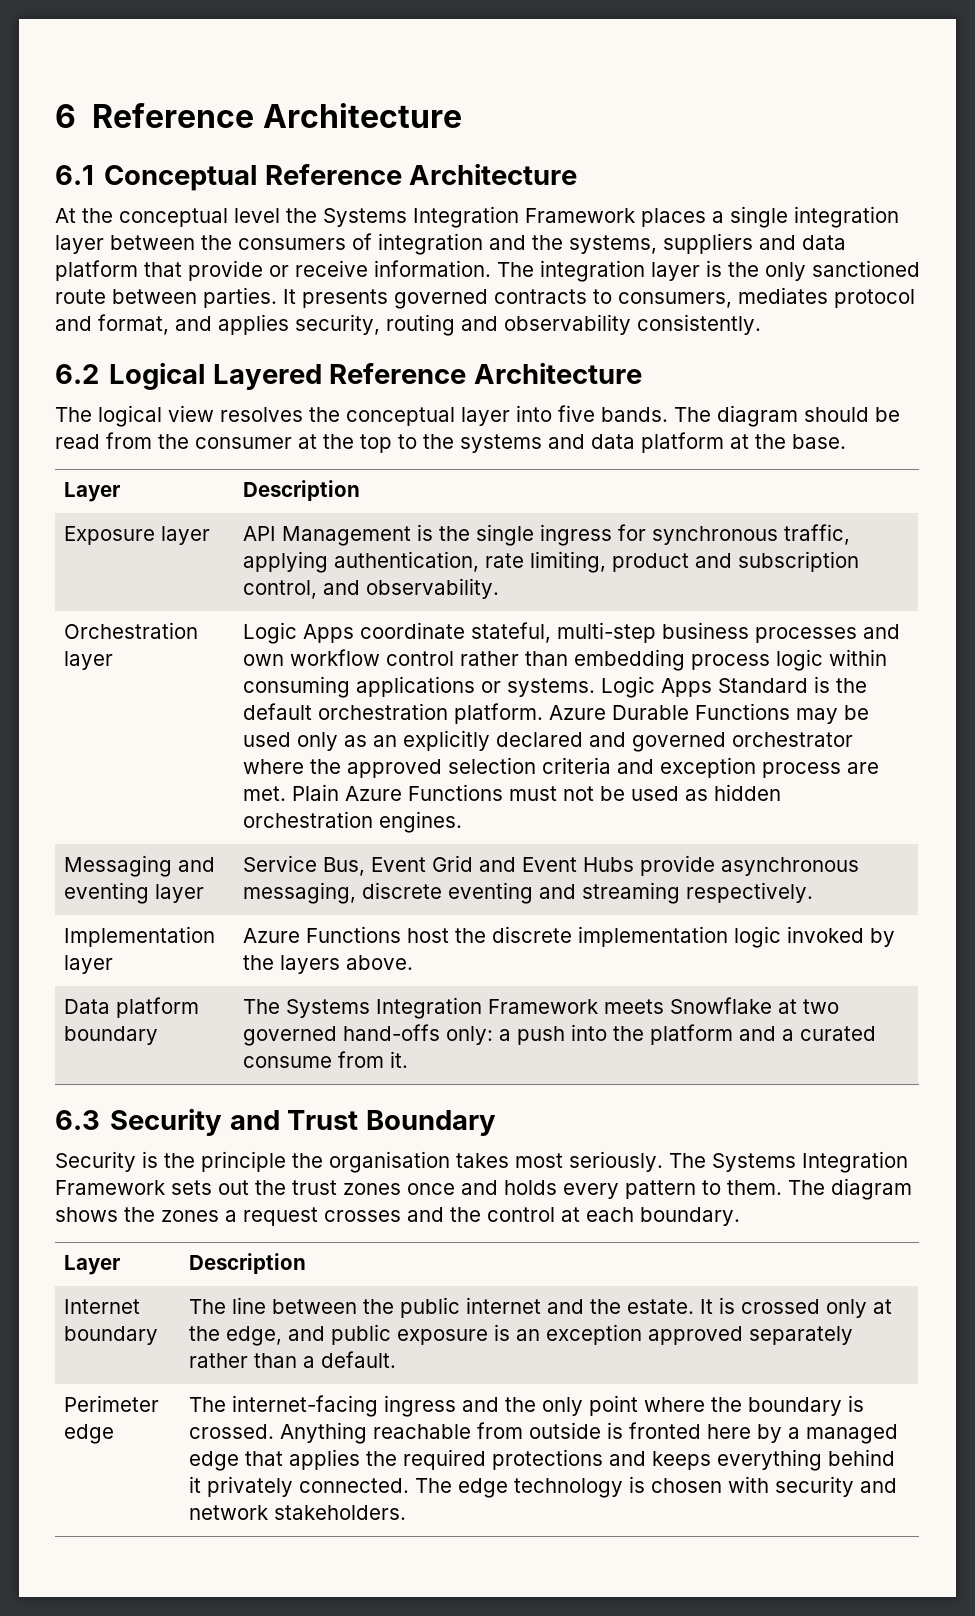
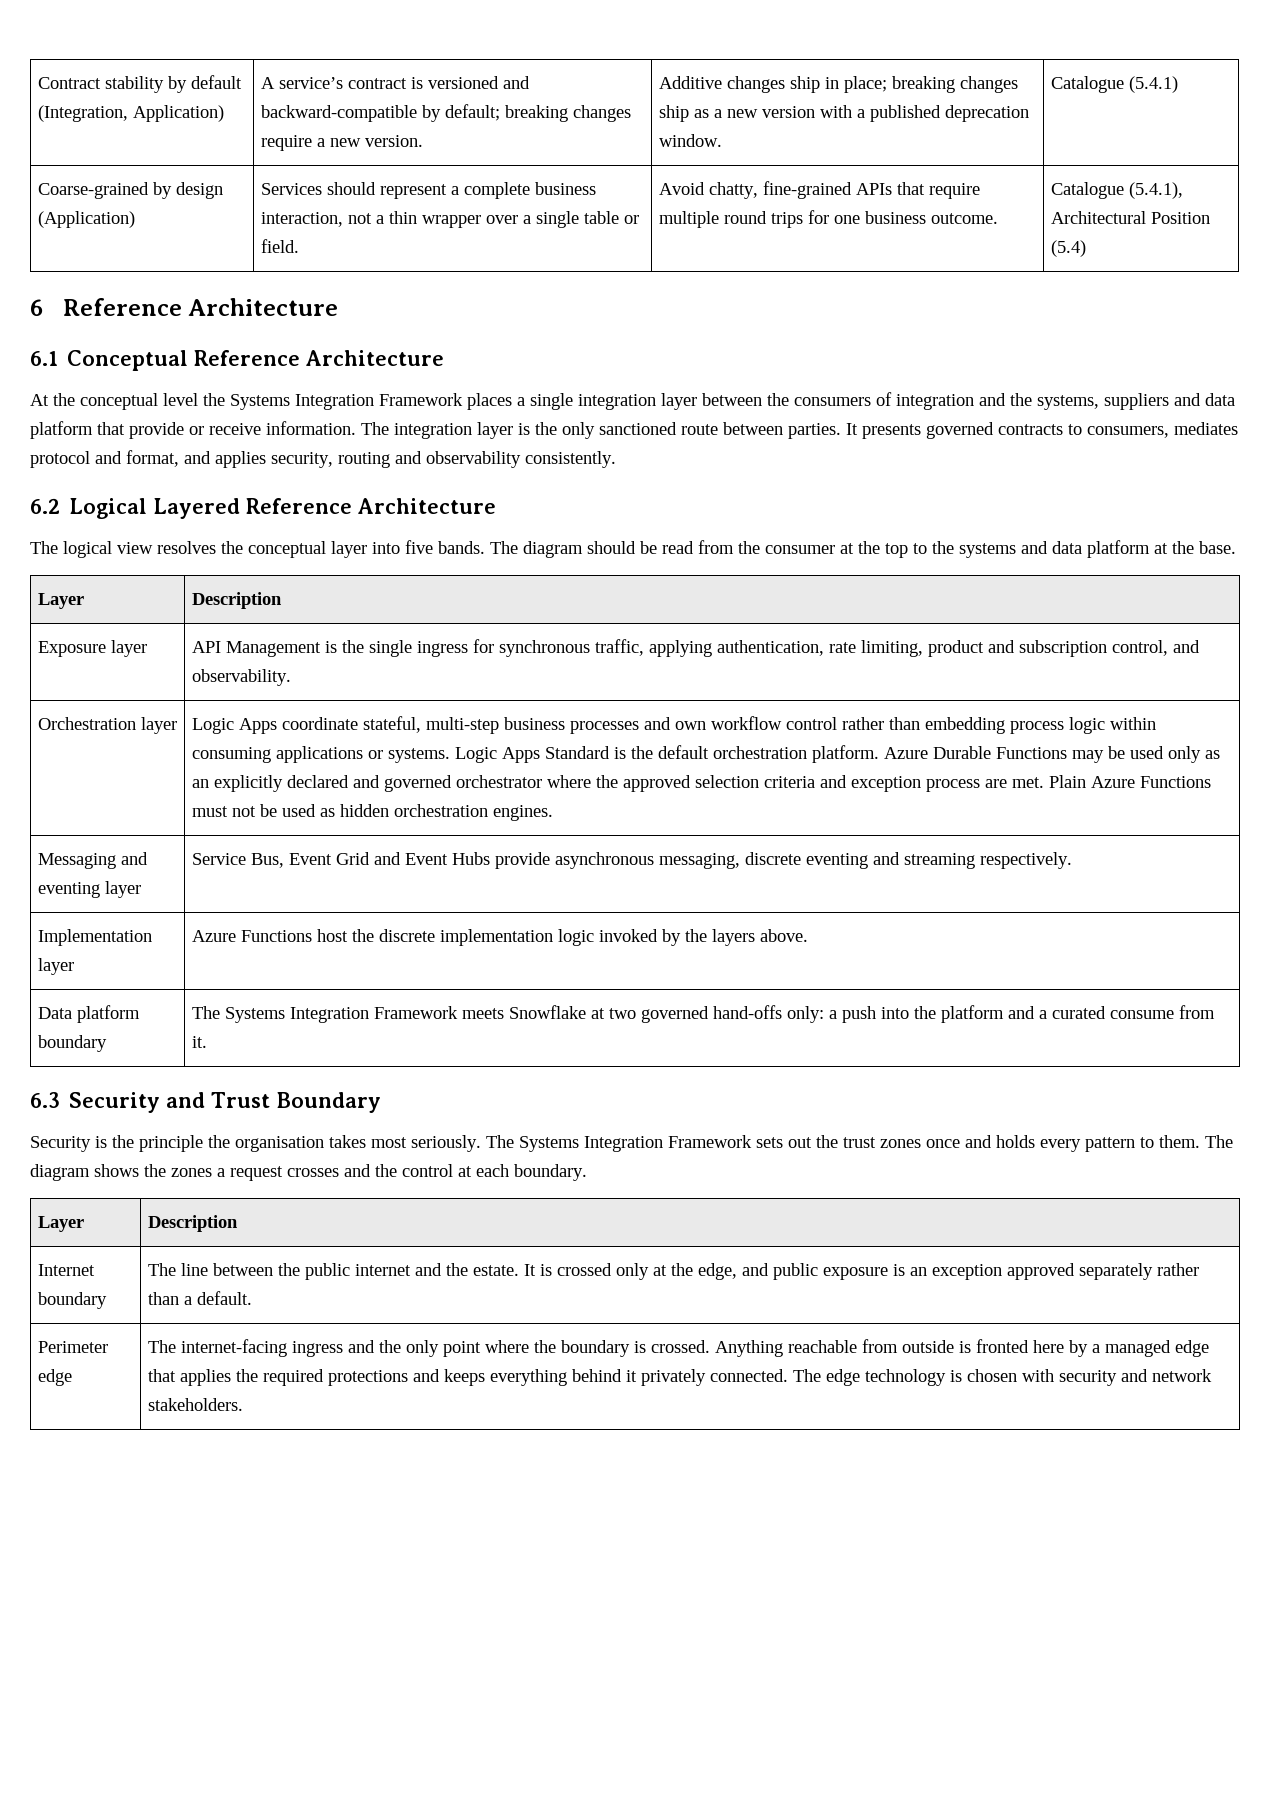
+ Contract stability by default (Integration, Application) | A service’s contract is versioned and backward-compatible by default; breaking changes require a new version. | Additive changes ship in place; breaking changes ship as a new version with a published deprecation window. | Catalogue (5.4.1)
+ Coarse-grained by design (Application) | Services should represent a complete business interaction, not a thin wrapper over a single table or field. | Avoid chatty, fine-grained APIs that require multiple round trips for one business outcome. | Catalogue (5.4.1), Architectural Position (5.4)

